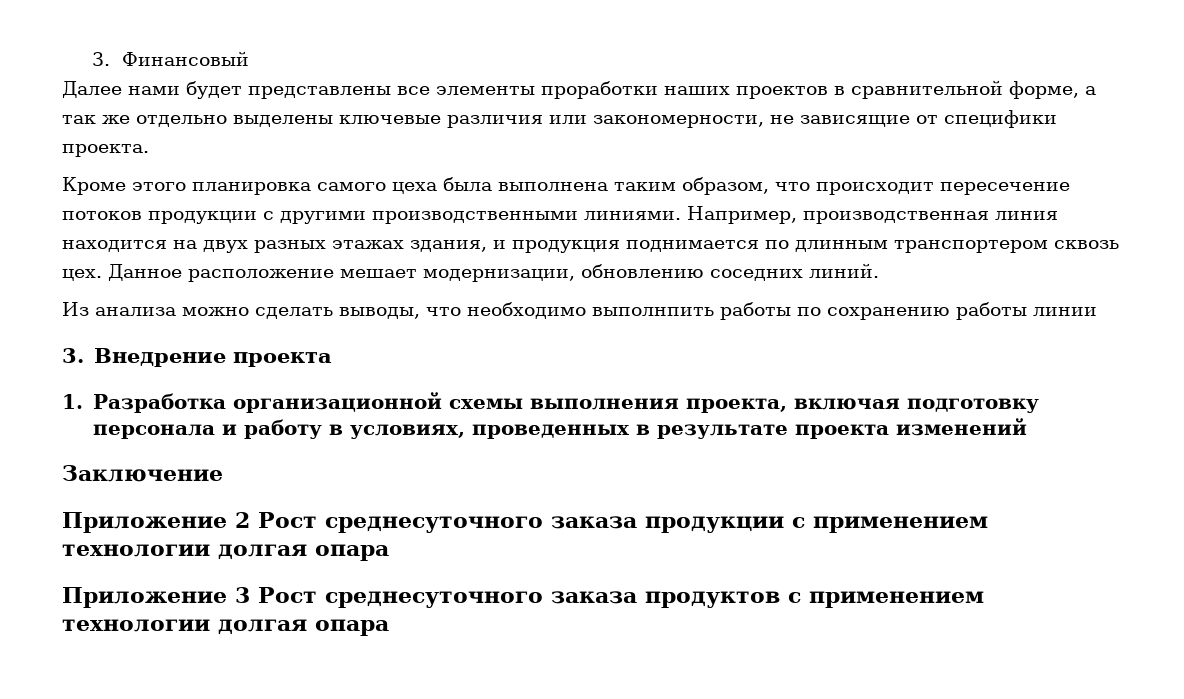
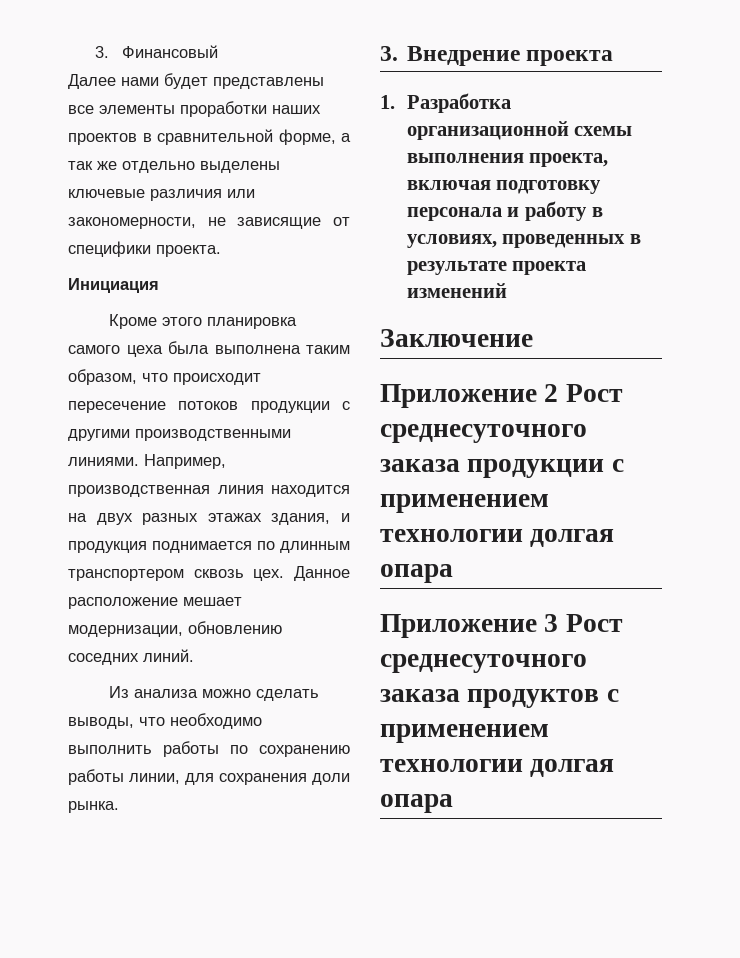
+ Инициация
- Из анализа можно сделать выводы, что необходимо выполнпить работы по сохранению работы линии
+ Из анализа можно сделать выводы, что необходимо выполнить работы по сохранению работы линии, для сохранения доли рынка.

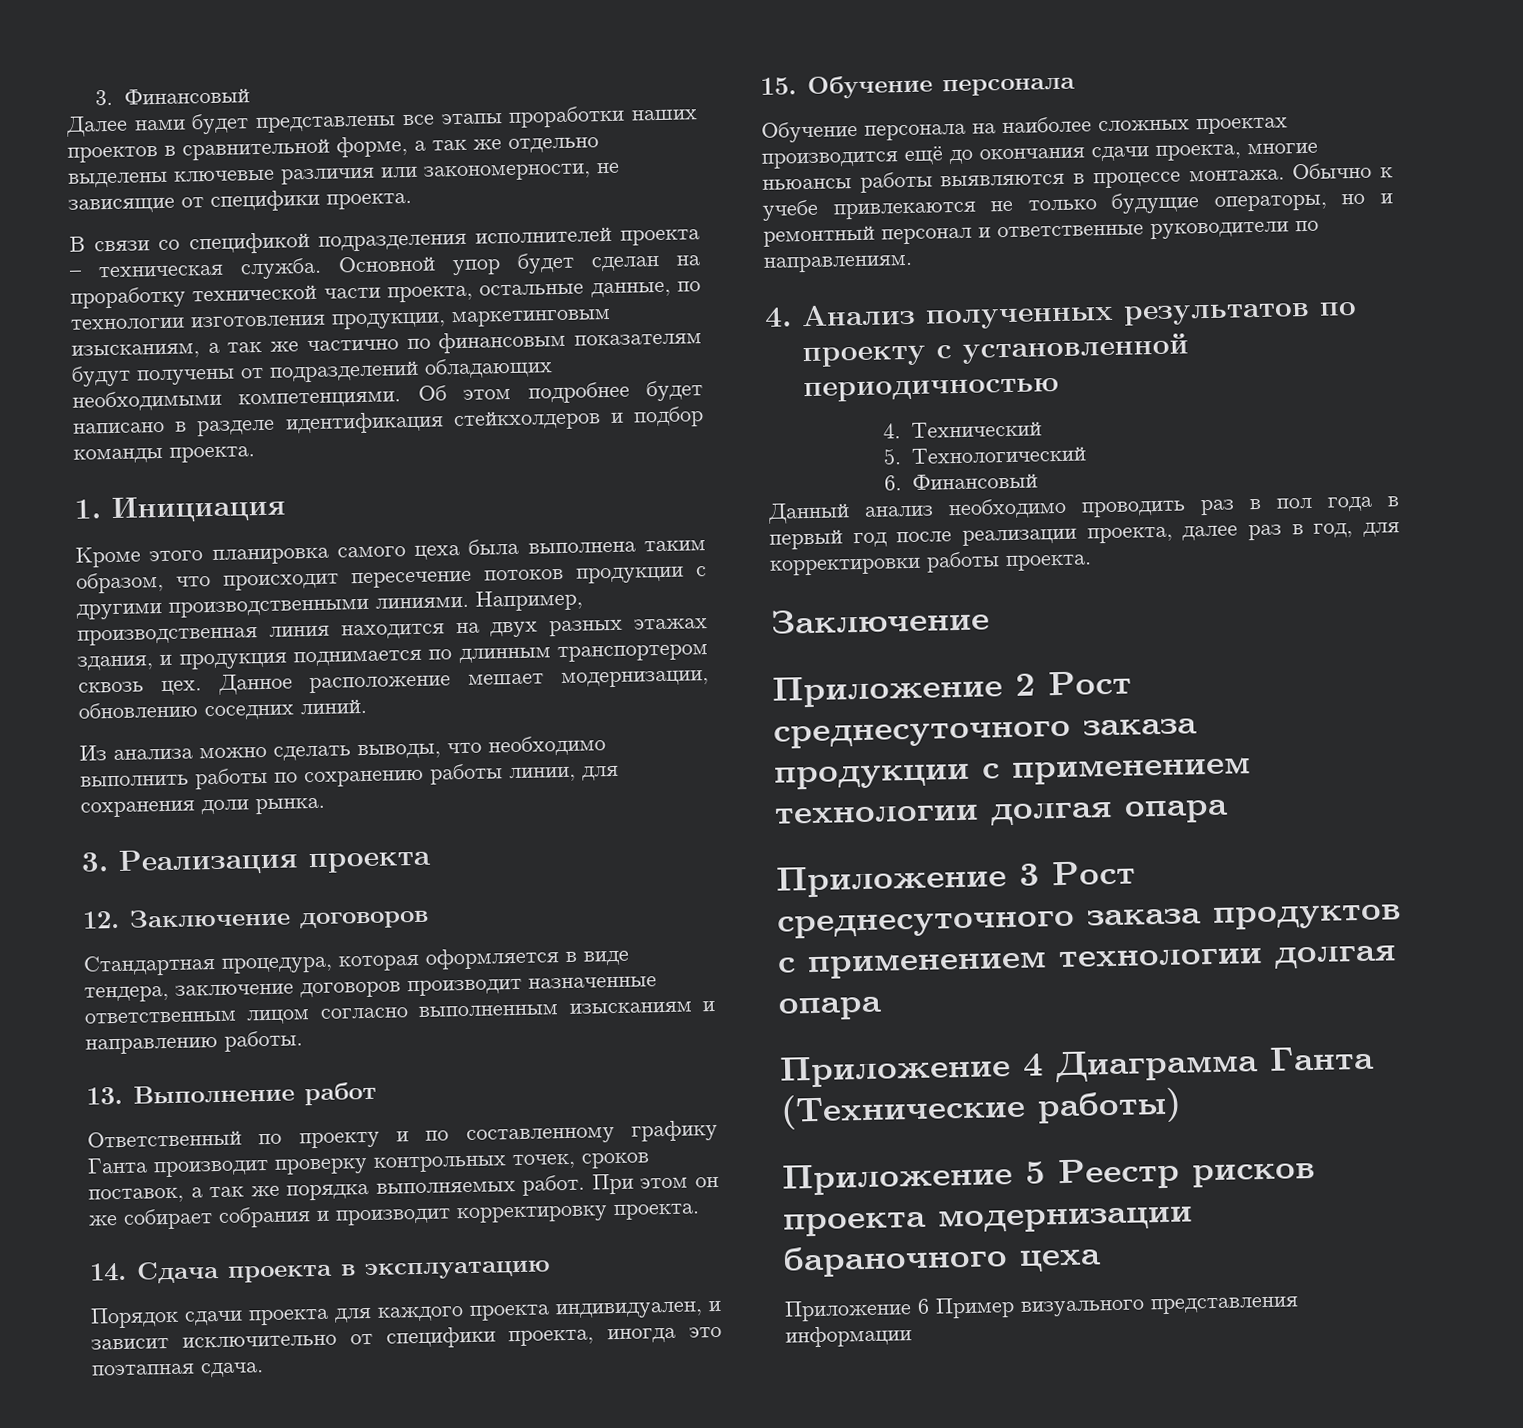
- Далее нами будет представлены все элементы проработки наших проектов в сравнительной форме, а так же отдельно выделены ключевые различия или закономерности, не зависящие от специфики проекта.
+ Далее нами будет представлены все этапы проработки наших проектов в сравнительной форме, а так же отдельно выделены ключевые различия или закономерности, не зависящие от специфики проекта.
- Инициация
+ В связи со спецификой подразделения исполнителей проекта – техническая служба. Основной упор будет сделан на проработку технической части проекта, остальные данные, по технологии изготовления продукции, маркетинговым изысканиям, а так же частично по финансовым показателям будут получены от подразделений обладающих необходимыми компетенциями. Об этом подробнее будет написано в разделе идентификация стейкхолдеров и подбор команды проекта.
+ 1. Инициация
- 3. Внедрение проекта
+ 3. Реализация проекта
- 1. Разработка организационной схемы выполнения проекта, включая подготовку персонала и работу в условиях, проведенных в результате проекта изменений
+ 12. Заключение договоров
+ Стандартная процедура, которая оформляется в виде тендера, заключение договоров производит назначенные ответственным лицом согласно выполненным изысканиям и направлению работы.
+ 13. Выполнение работ
+ Ответственный по проекту и по составленному графику Ганта производит проверку контрольных точек, сроков поставок, а так же порядка выполняемых работ. При этом он же собирает собрания и производит корректировку проекта.
+ 14. Сдача проекта в эксплуатацию
+ Порядок сдачи проекта для каждого проекта индивидуален, и зависит исключительно от специфики проекта, иногда это поэтапная сдача.
+ 15. Обучение персонала
+ Обучение персонала на наиболее сложных проектах производится ещё до окончания сдачи проекта, многие ньюансы работы выявляются в процессе монтажа. Обычно к учебе привлекаются не только будущие операторы, но и ремонтный персонал и ответственные руководители по направлениям.
+ 4. Анализ полученных результатов по проекту с установленной периодичностью
+ 4. Технический
+ 5. Технологический
+ 6. Финансовый
+ Данный анализ необходимо проводить раз в пол года в первый год после реализации проекта, далее раз в год, для корректировки работы проекта.
+ Приложение 4 Диаграмма Ганта (Технические работы)
+ Приложение 5 Реестр рисков проекта модернизации бараночного цеха
+ Приложение 6 Пример визуального представления информации

